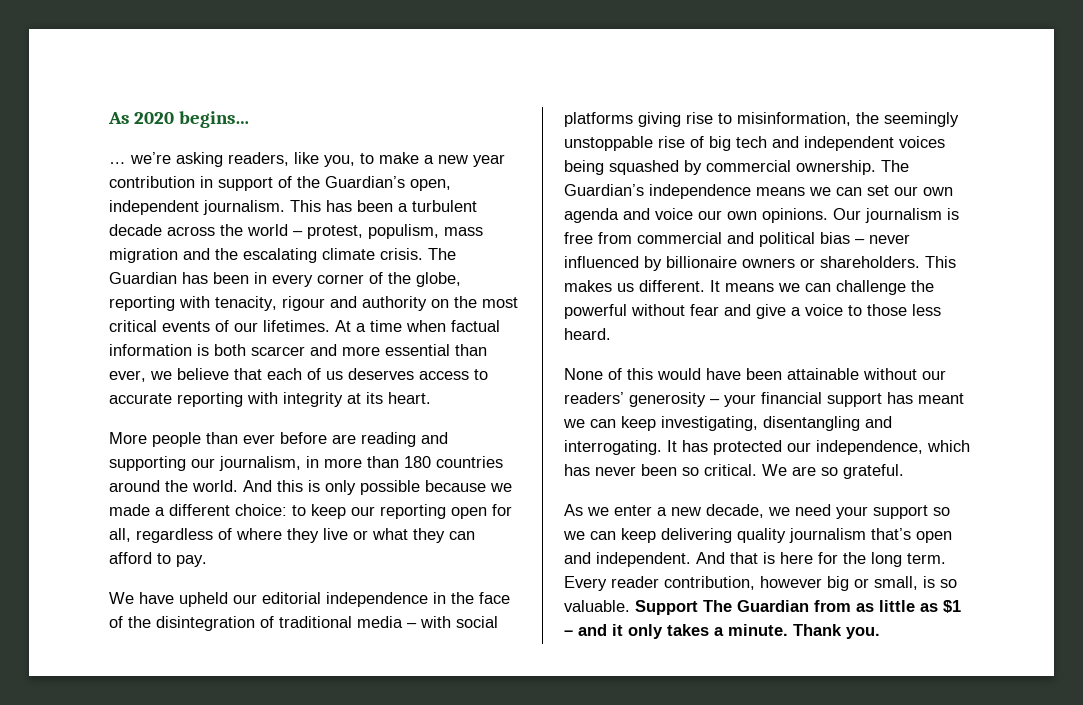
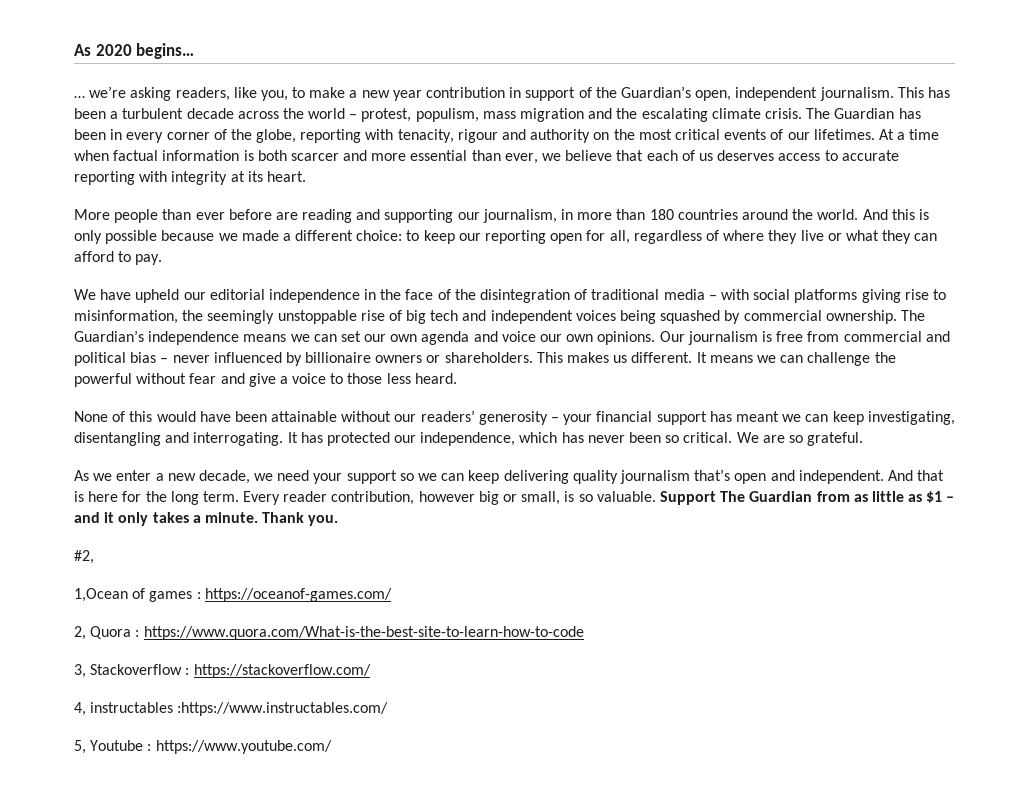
+ #2,
+ 1,Ocean of games : https://oceanof-games.com/
+ 2, Quora : https://www.quora.com/What-is-the-best-site-to-learn-how-to-code
+ 3, Stackoverflow : https://stackoverflow.com/
+ 4, instructables :https://www.instructables.com/
+ 5, Youtube : https://www.youtube.com/

